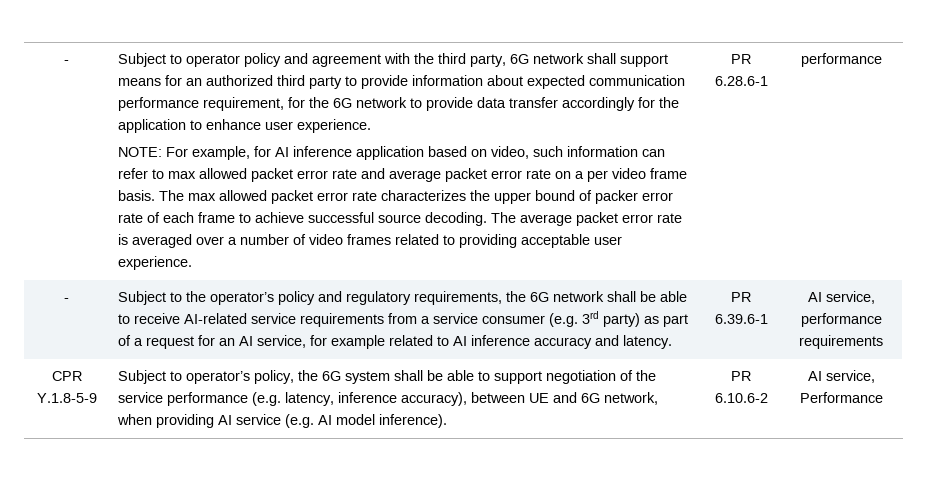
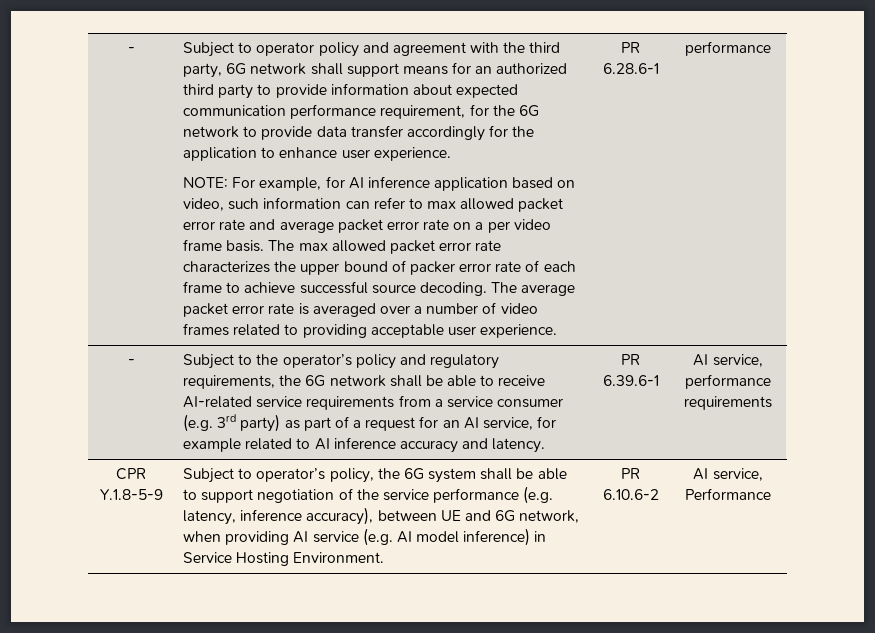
- Subject to operator’s policy, the 6G system shall be able to support negotiation of the service performance (e.g. latency, inference accuracy), between UE and 6G network, when providing AI service (e.g. AI model inference).
+ Subject to operator’s policy, the 6G system shall be able to support negotiation of the service performance (e.g. latency, inference accuracy), between UE and 6G network, when providing AI service (e.g. AI model inference) in Service Hosting Environment.

